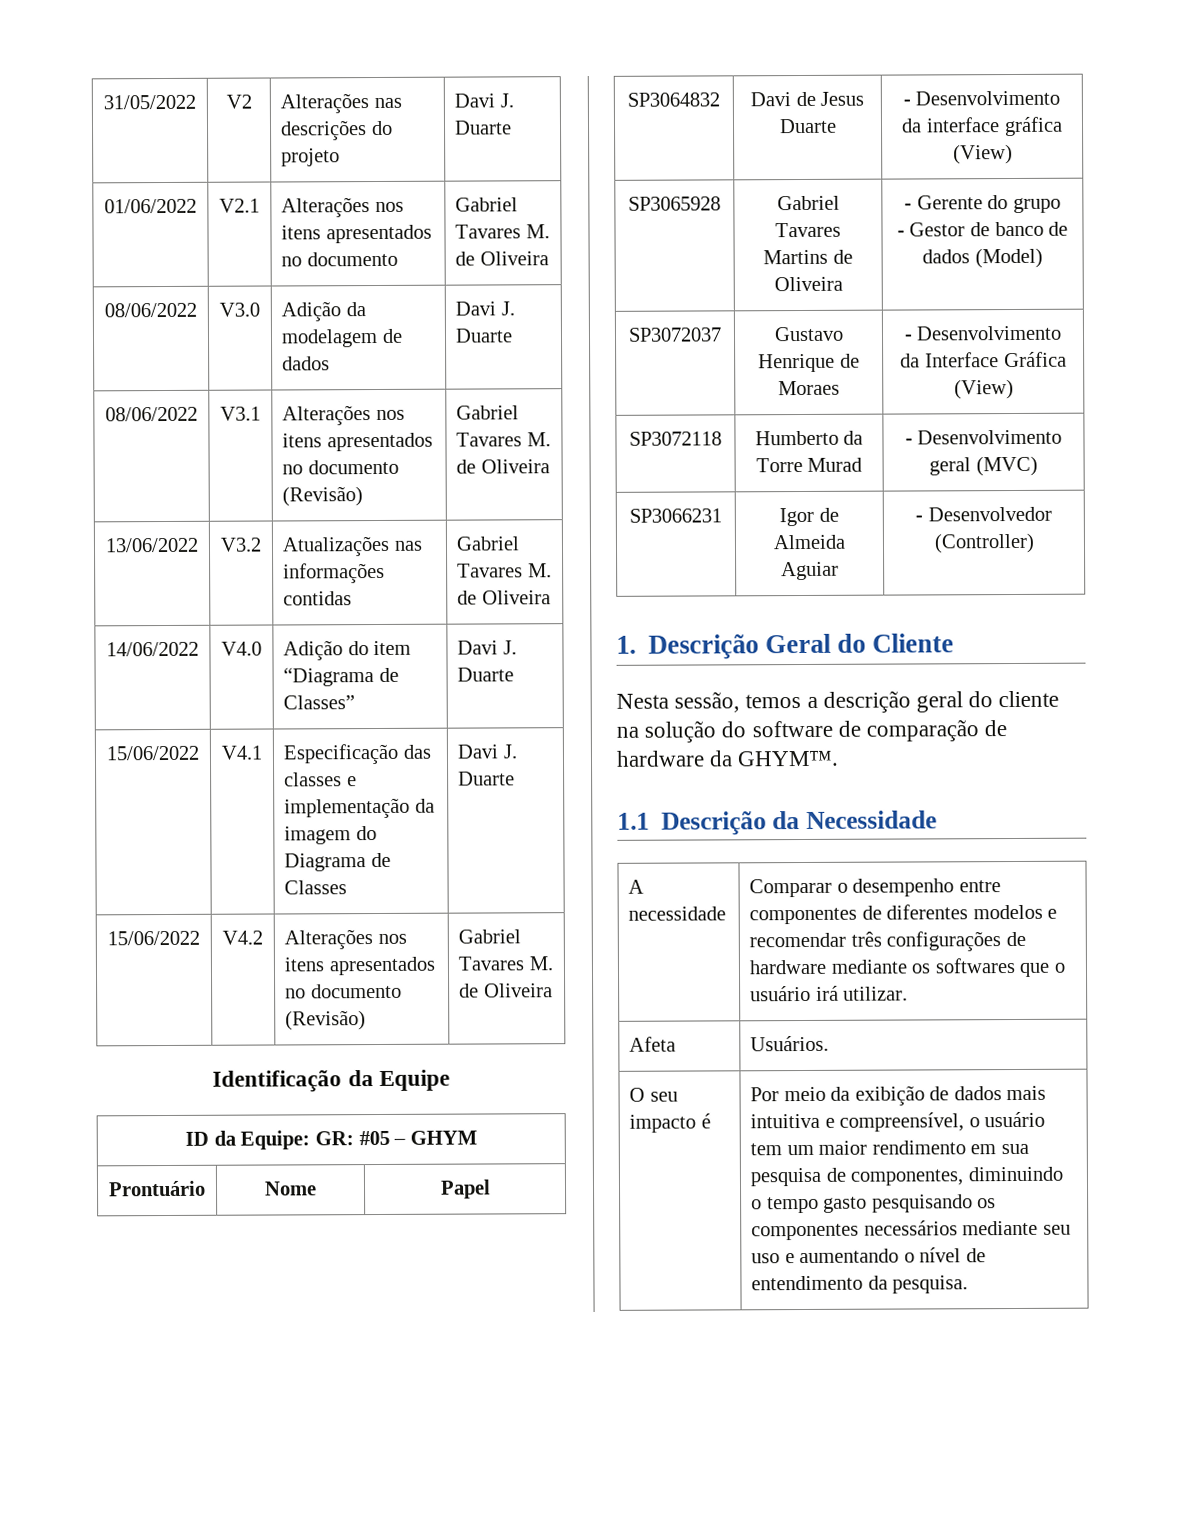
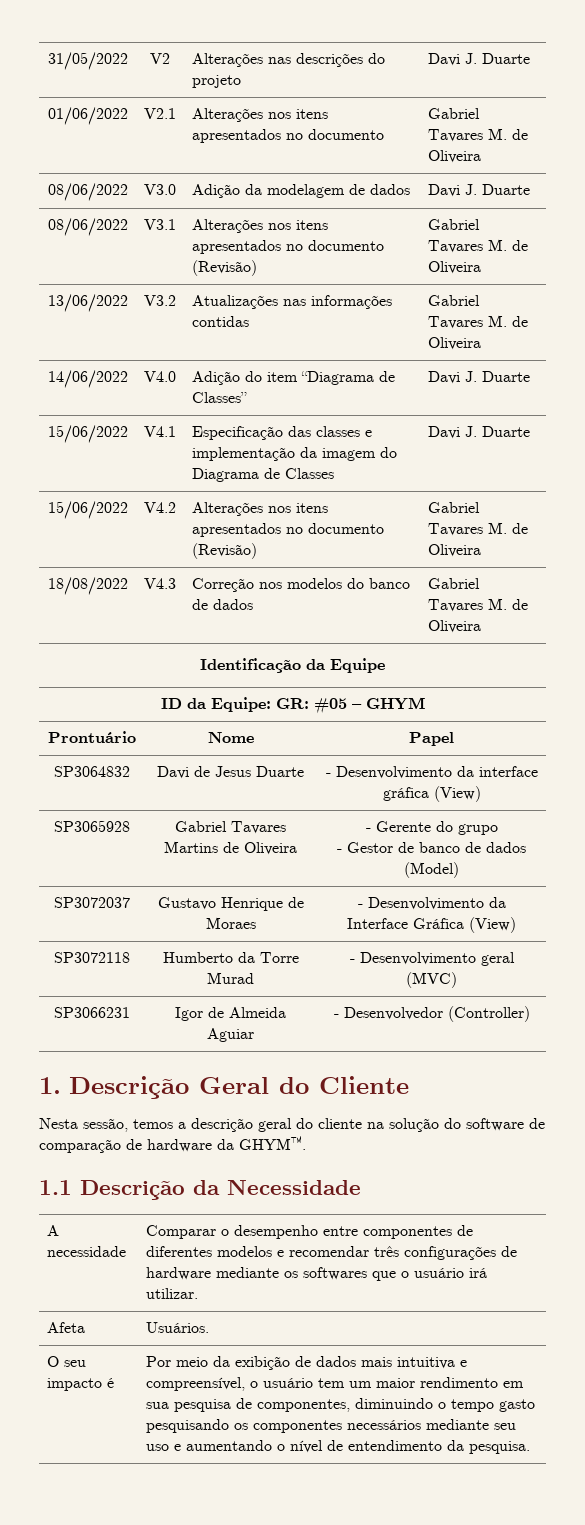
+ 18/08/2022 | V4.3 | Correção nos modelos do banco de dados | Gabriel Tavares M. de Oliveira

